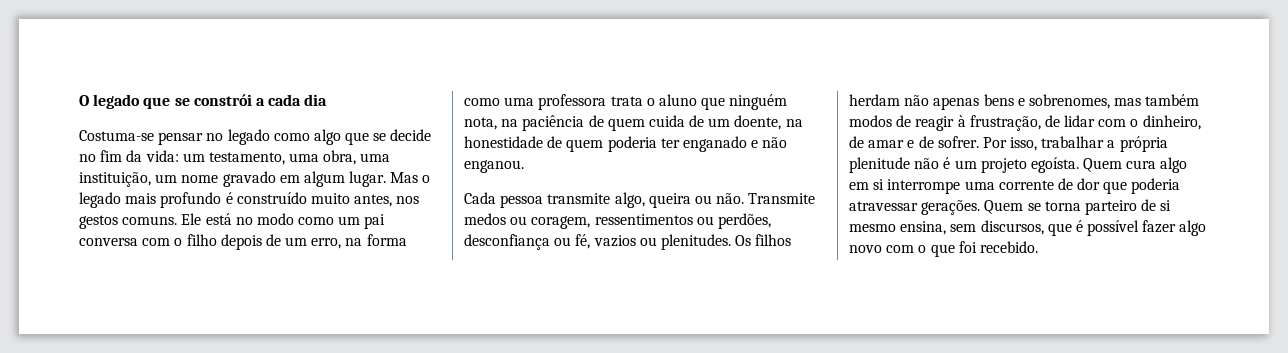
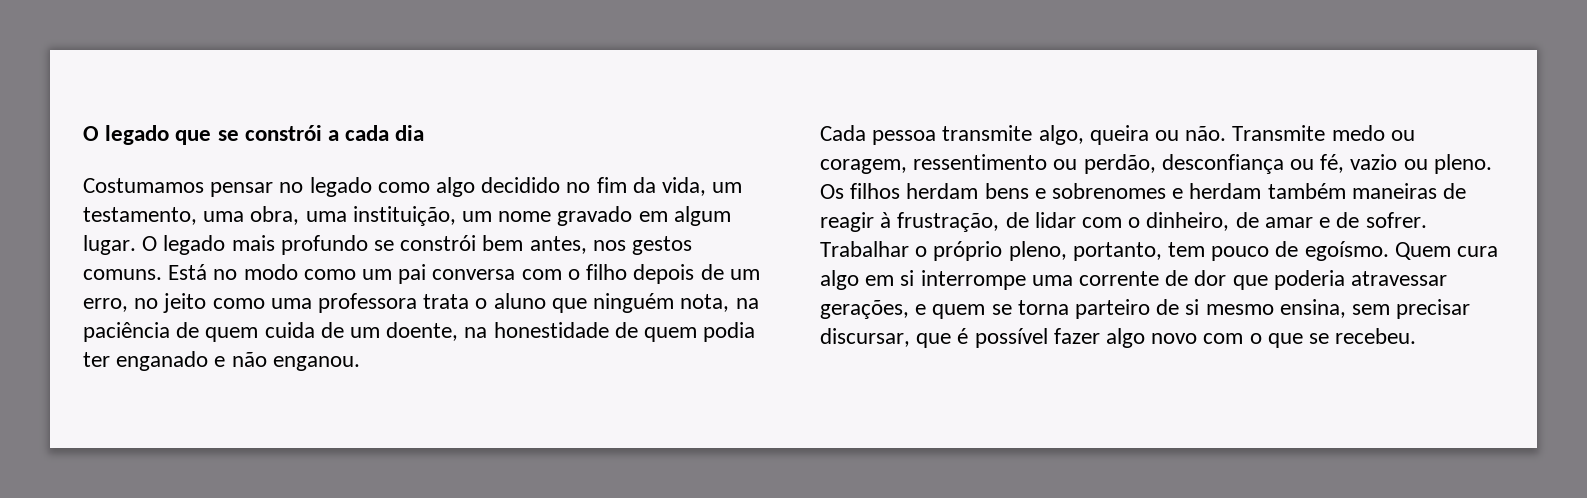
- Costuma-se pensar no legado como algo que se decide no fim da vida: um testamento, uma obra, uma instituição, um nome gravado em algum lugar.
+ Costumamos pensar no legado como algo decidido no fim da vida, um testamento, uma obra, uma instituição, um nome gravado em algum lugar.
- Mas o legado mais profundo é construído muito antes, nos gestos comuns.
+ O legado mais profundo se constrói bem antes, nos gestos comuns.
- Ele está no modo como um pai conversa com o filho depois de um erro, na forma como uma professora trata o aluno que ninguém nota, na paciência de quem cuida de um doente, na honestidade de quem poderia ter enganado e não enganou.
+ Está no modo como um pai conversa com o filho depois de um erro, no jeito como uma professora trata o aluno que ninguém nota, na paciência de quem cuida de um doente, na honestidade de quem podia ter enganado e não enganou.
- Transmite medos ou coragem, ressentimentos ou perdões, desconfiança ou fé, vazios ou plenitudes. Os filhos herdam não apenas bens e sobrenomes, mas também modos de reagir à frustração, de lidar com o dinheiro, de amar e de sofrer.
+ Transmite medo ou coragem, ressentimento ou perdão, desconfiança ou fé, vazio ou pleno. Os filhos herdam bens e sobrenomes e herdam também maneiras de reagir à frustração, de lidar com o dinheiro, de amar e de sofrer.
- Por isso, trabalhar a própria plenitude não é um projeto egoísta.
+ Trabalhar o próprio pleno, portanto, tem pouco de egoísmo.
- Quem cura algo em si interrompe uma corrente de dor que poderia atravessar gerações. Quem se torna parteiro de si mesmo ensina, sem discursos, que é possível fazer algo novo com o que foi recebido.
+ Quem cura algo em si interrompe uma corrente de dor que poderia atravessar gerações, e quem se torna parteiro de si mesmo ensina, sem precisar discursar, que é possível fazer algo novo com o que se recebeu.

